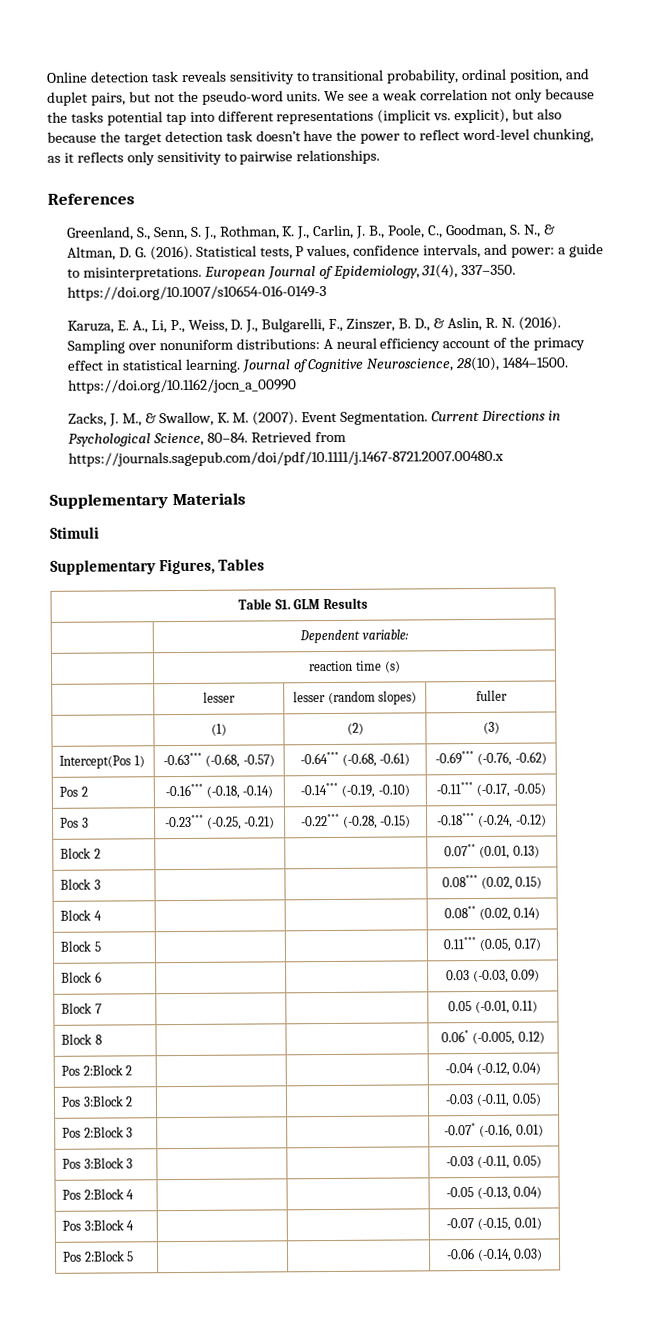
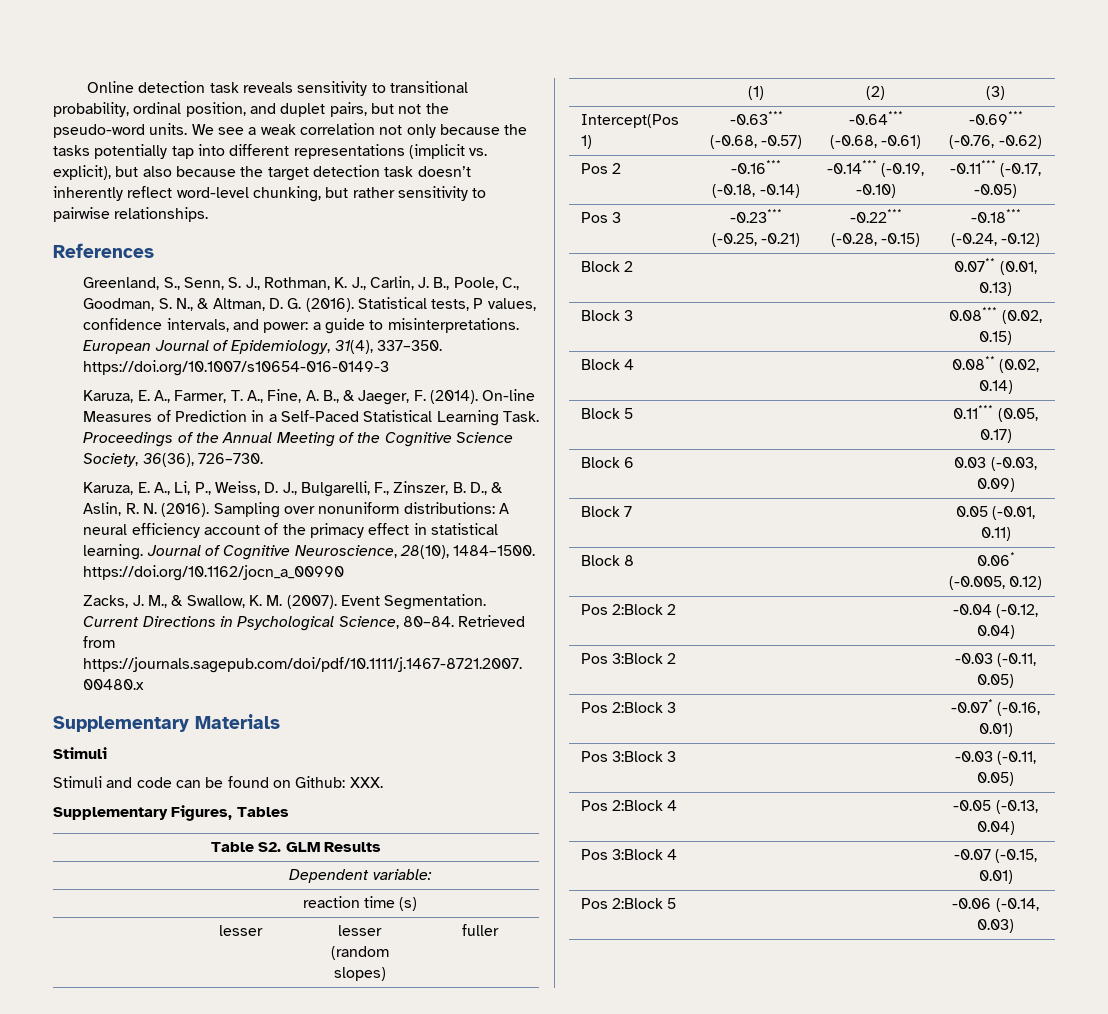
- We see a weak correlation not only because the tasks potential tap into different representations (implicit vs. explicit), but also because the target detection task doesn’t have the power to reflect word-level chunking, as it reflects only sensitivity to pairwise relationships.
+ We see a weak correlation not only because the tasks potentially tap into different representations (implicit vs. explicit), but also because the target detection task doesn’t inherently reflect word-level chunking, but rather sensitivity to pairwise relationships.
+ Karuza, E. A., Farmer, T. A., Fine, A. B., & Jaeger, F. (2014). On-line Measures of Prediction in a Self-Paced Statistical Learning Task. Proceedings of the Annual Meeting of the Cognitive Science Society, 36(36), 726–730.
+ Stimuli and code can be found on Github: XXX.
- Table S1. GLM Results
+ Table S2. GLM Results

